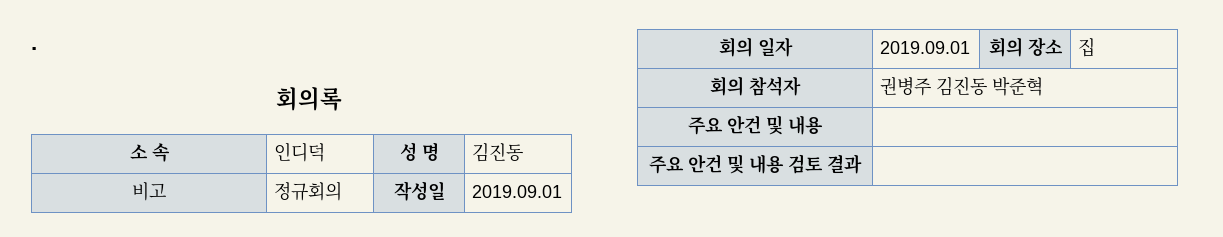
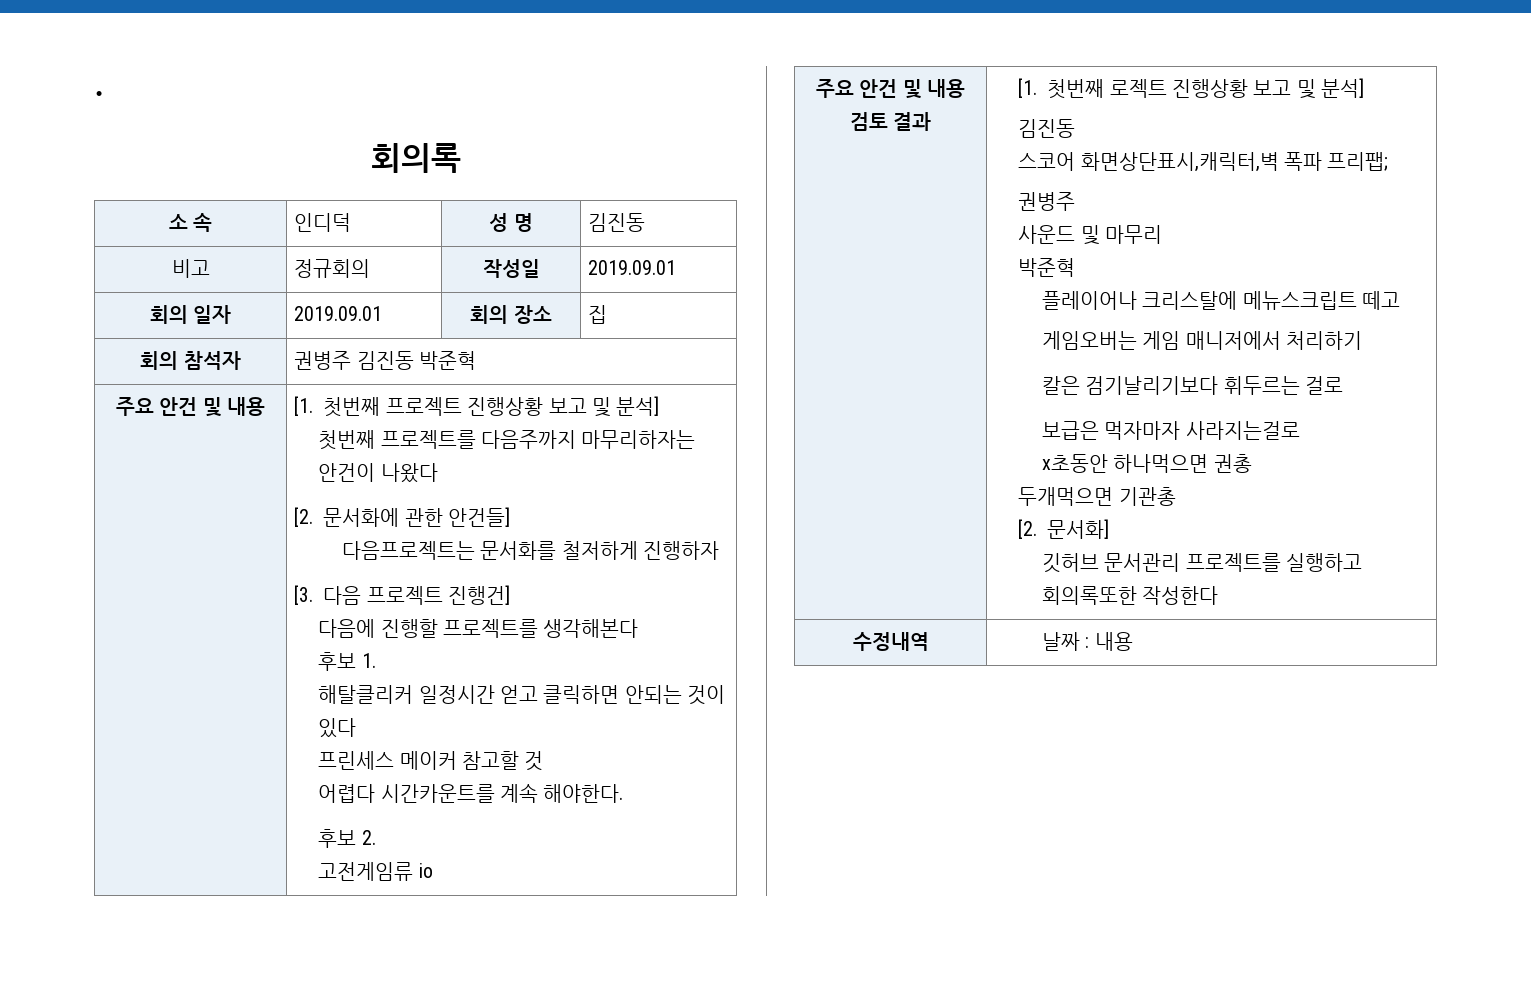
+ [1. 첫번째 프로젝트 진행상황 보고 및 분석]
+ 첫번째 프로젝트를 다음주까지 마무리하자는 안건이 나왔다
+ [2. 문서화에 관한 안건들]
+ 다음프로젝트는 문서화를 철저하게 진행하자
+ [3. 다음 프로젝트 진행건]
+ 다음에 진행할 프로젝트를 생각해본다
+ 후보 1.
+ 해탈클리커 일정시간 얻고 클릭하면 안되는 것이 있다
+ 프린세스 메이커 참고할 것
+ 어렵다 시간카운트를 계속 해야한다.
+ 후보 2.
+ 고전게임류 io
+ [1. 첫번째 로젝트 진행상황 보고 및 분석]
+ 김진동
+ 스코어 화면상단표시,캐릭터,벽 폭파 프리팹;
+ 권병주
+ 사운드 및 마무리
+ 박준혁
+ 플레이어나 크리스탈에 메뉴스크립트 떼고
+ 게임오버는 게임 매니저에서 처리하기
+ 칼은 검기날리기보다 휘두르는 걸로
+ 보급은 먹자마자 사라지는걸로
+ x초동안 하나먹으면 권총
+ 두개먹으면 기관총
+ [2. 문서화]
+ 깃허브 문서관리 프로젝트를 실행하고 회의록또한 작성한다
+ 수정내역 | 날짜 : 내용

